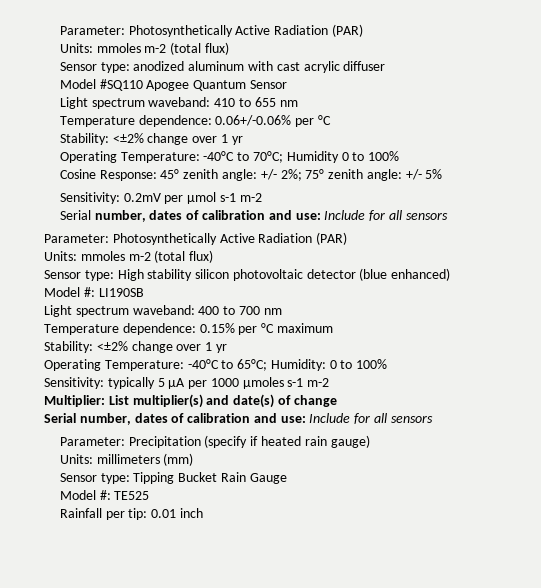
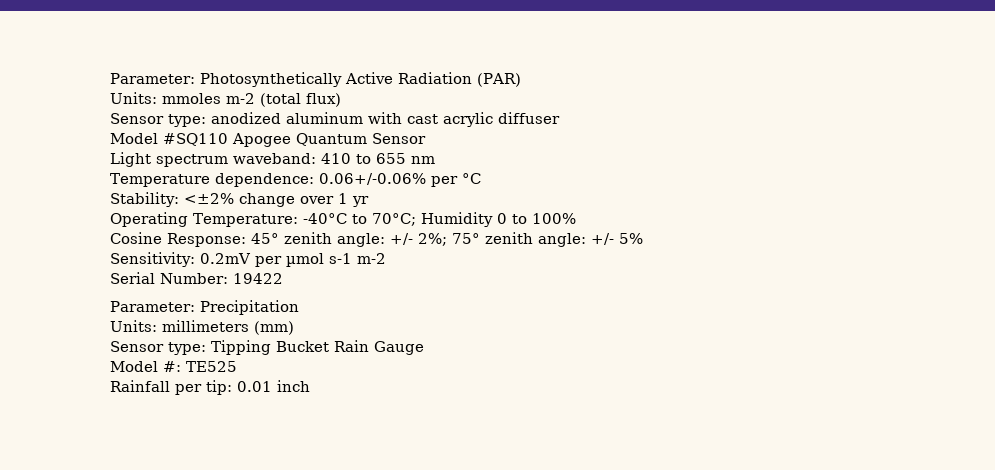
  Sensitivity: 0.2mV per µmol s-1 m-2
- Serial number, dates of calibration and use: Include for all sensors
- Parameter: Photosynthetically Active Radiation (PAR)
- Units: mmoles m-2 (total flux)
- Sensor type: High stability silicon photovoltaic detector (blue enhanced)
- Model #: LI190SB
- Light spectrum waveband: 400 to 700 nm
- Temperature dependence: 0.15% per °C maximum
- Stability: <±2% change over 1 yr
- Operating Temperature: -40°C to 65°C; Humidity: 0 to 100%
- Sensitivity: typically 5 µA per 1000 µmoles s-1 m-2
- Multiplier: List multiplier(s) and date(s) of change
- Serial number, dates of calibration and use: Include for all sensors
- Parameter: Precipitation (specify if heated rain gauge)
+ Serial Number: 19422
+ Parameter: Precipitation

